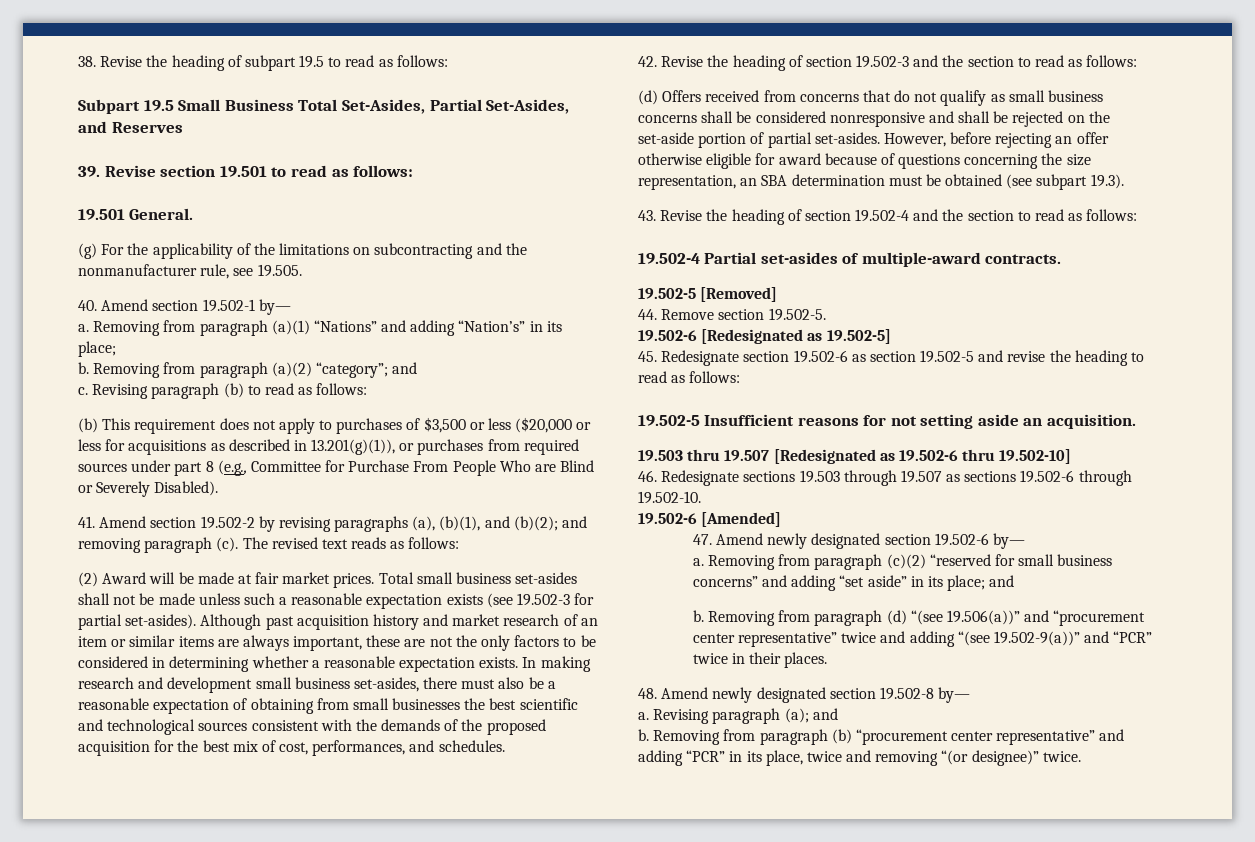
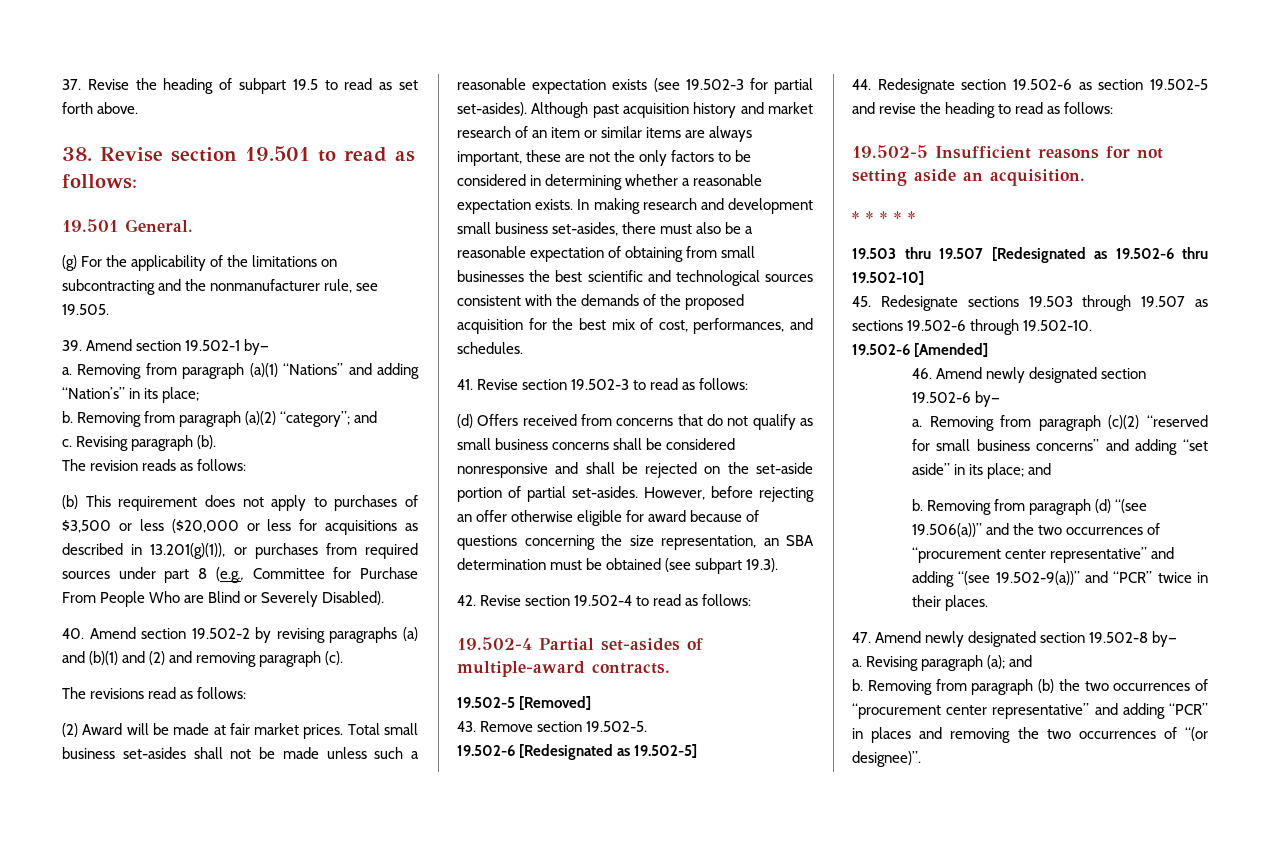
- 38. Revise the heading of subpart 19.5 to read as follows:
- Subpart 19.5 Small Business Total Set-Asides, Partial Set-Asides, and Reserves
- 39. Revise section 19.501 to read as follows:
+ 37. Revise the heading of subpart 19.5 to read as set forth above.
+ 38. Revise section 19.501 to read as follows:
- 40. Amend section 19.502-1 by—
+ 39. Amend section 19.502-1 by—
- Revising paragraph (b) to read as follows:
+ Revising paragraph (b).
+ The revision reads as follows:
- 41. Amend section 19.502-2 by revising paragraphs (a), (b)(1), and (b)(2); and removing paragraph (c). The revised text reads as follows:
+ 40. Amend section 19.502-2 by revising paragraphs (a) and (b)(1) and (2) and removing paragraph (c).
+ The revisions read as follows:
- 42. Revise the heading of section 19.502-3 and the section to read as follows:
+ 41. Revise section 19.502-3 to read as follows:
- 43. Revise the heading of section 19.502-4 and the section to read as follows:
+ 42. Revise section 19.502-4 to read as follows:
- 44. Remove section 19.502-5.
+ 43. Remove section 19.502-5.
- 45. Redesignate section 19.502-6 as section 19.502-5 and revise the heading to read as follows:
+ 44. Redesignate section 19.502-6 as section 19.502-5 and revise the heading to read as follows:
+ * * * * *
- 46. Redesignate sections 19.503 through 19.507 as sections 19.502-6 through 19.502-10.
+ 45. Redesignate sections 19.503 through 19.507 as sections 19.502-6 through 19.502-10.
- 47. Amend newly designated section 19.502-6 by—
+ 46. Amend newly designated section 19.502-6 by—
- Removing from paragraph (d) “(see 19.506(a))” and “procurement center representative” twice and adding “(see 19.502-9(a))” and “PCR” twice in their places.
+ Removing from paragraph (d) “(see 19.506(a))” and the two occurrences of “procurement center representative” and adding “(see 19.502-9(a))” and “PCR” twice in their places.
- 48. Amend newly designated section 19.502-8 by—
+ 47. Amend newly designated section 19.502-8 by—
- Removing from paragraph (b) “procurement center representative” and adding “PCR” in its place, twice and removing “(or designee)” twice.
+ Removing from paragraph (b) the two occurrences of “procurement center representative” and adding “PCR” in places and removing the two occurrences of “(or designee)”.

